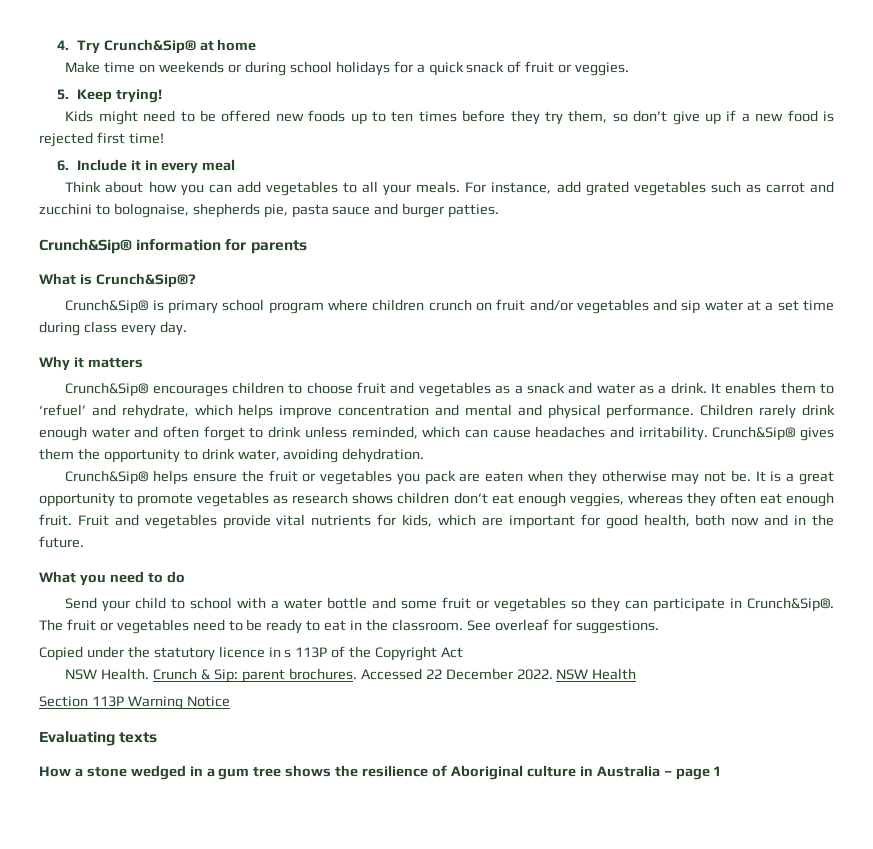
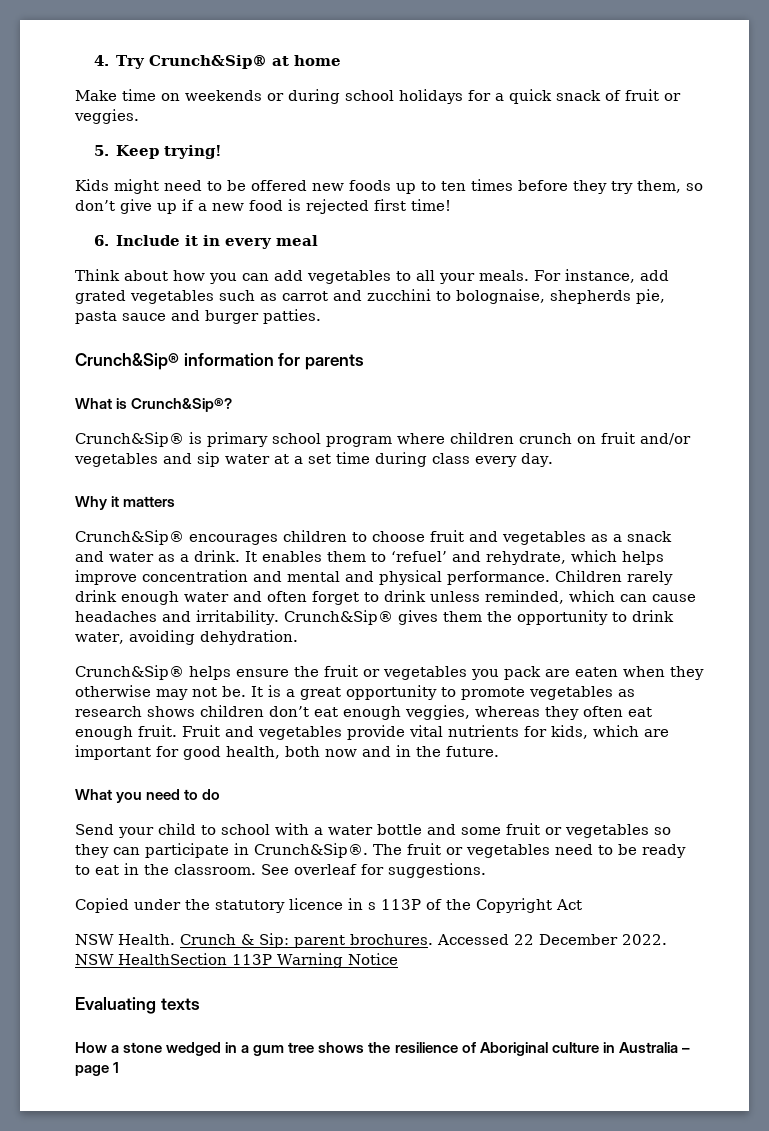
- NSW Health
- Section 113P Warning Notice
+ NSW HealthSection 113P Warning Notice

